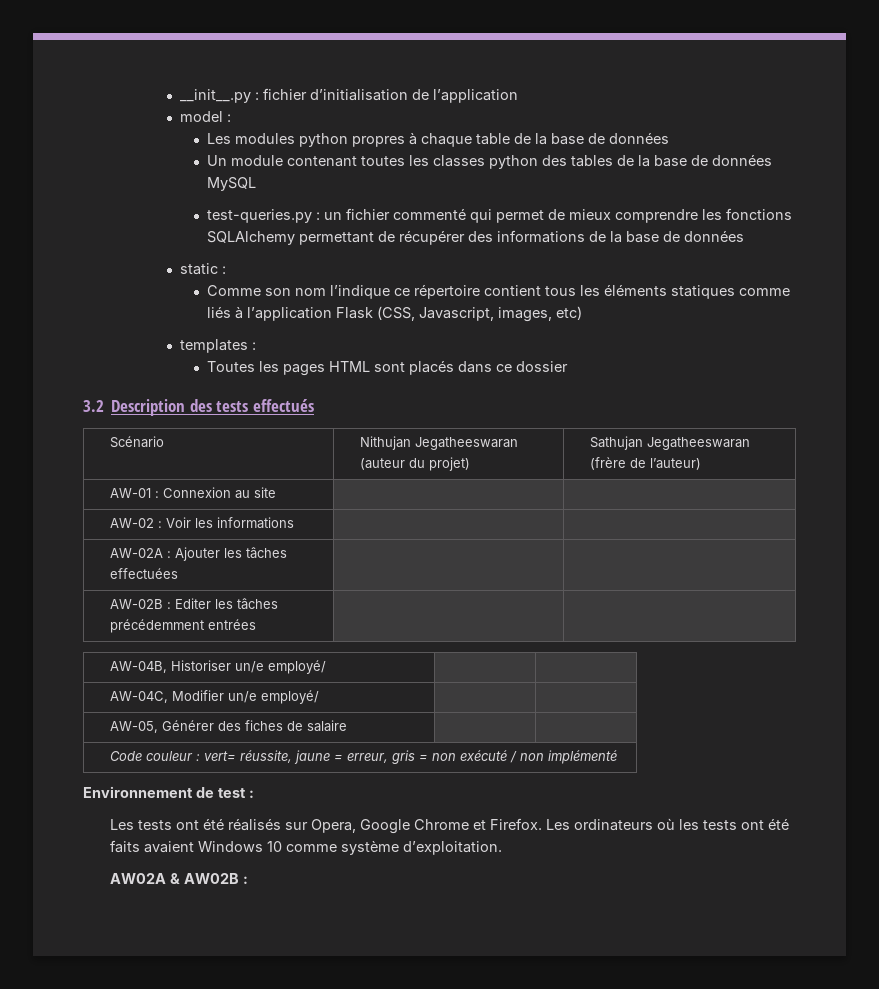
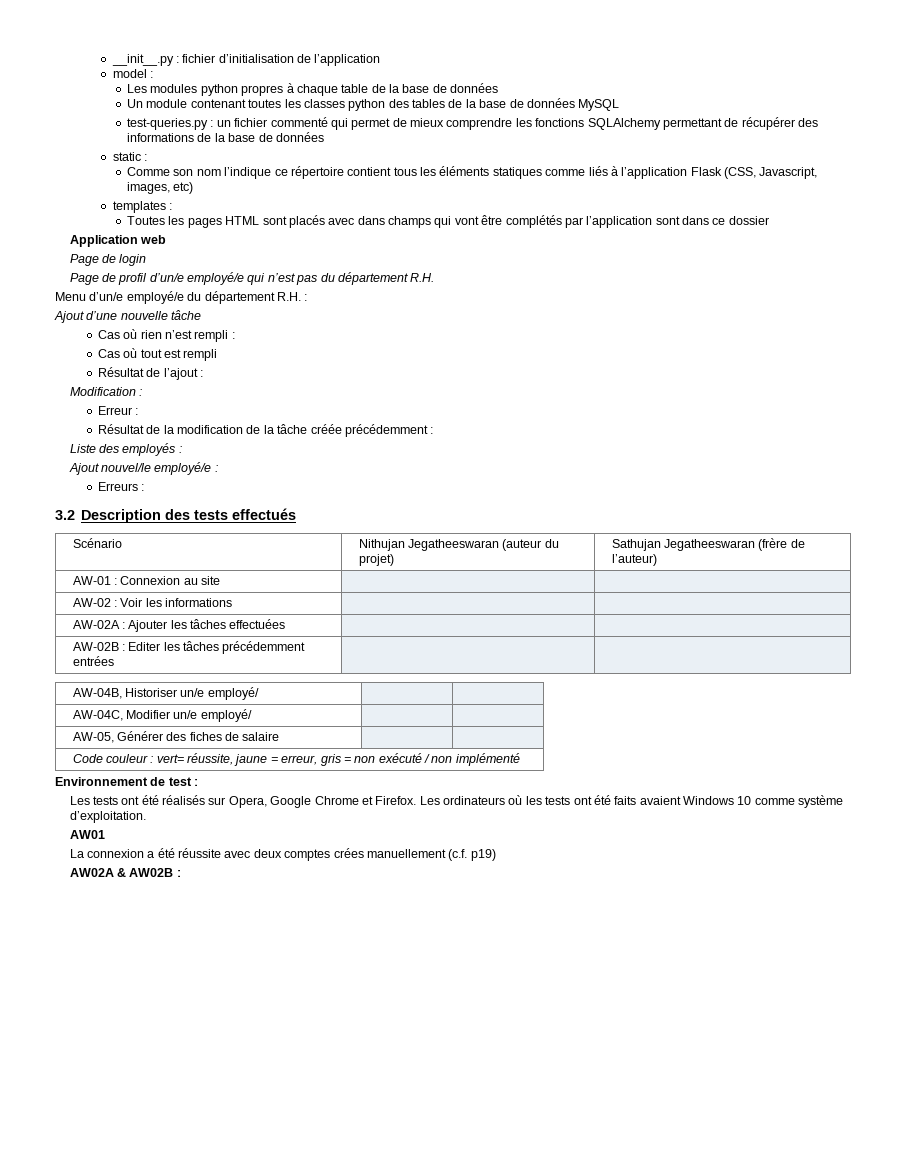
- Toutes les pages HTML sont placés dans ce dossier
+ Toutes les pages HTML sont placés avec dans champs qui vont être complétés par l’application sont dans ce dossier
+ Application web
+ Page de login
+ Page de profil d’un/e employé/e qui n’est pas du département R.H.
+ Menu d’un/e employé/e du département R.H. :
+ Ajout d’une nouvelle tâche
+ Cas où rien n’est rempli :
+ Cas où tout est rempli
+ Résultat de l’ajout :
+ Modification :
+ Erreur :
+ Résultat de la modification de la tâche créée précédemment :
+ Liste des employés :
+ Ajout nouvel/le employé/e :
+ Erreurs :
+ AW01
+ La connexion a été réussite avec deux comptes crées manuellement (c.f. p19)

